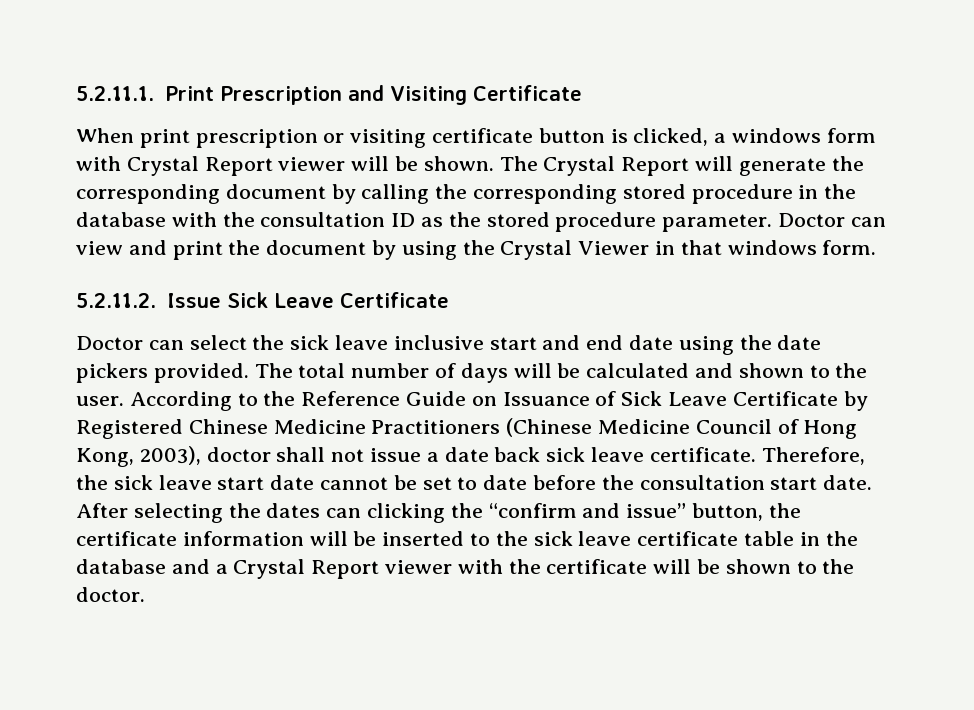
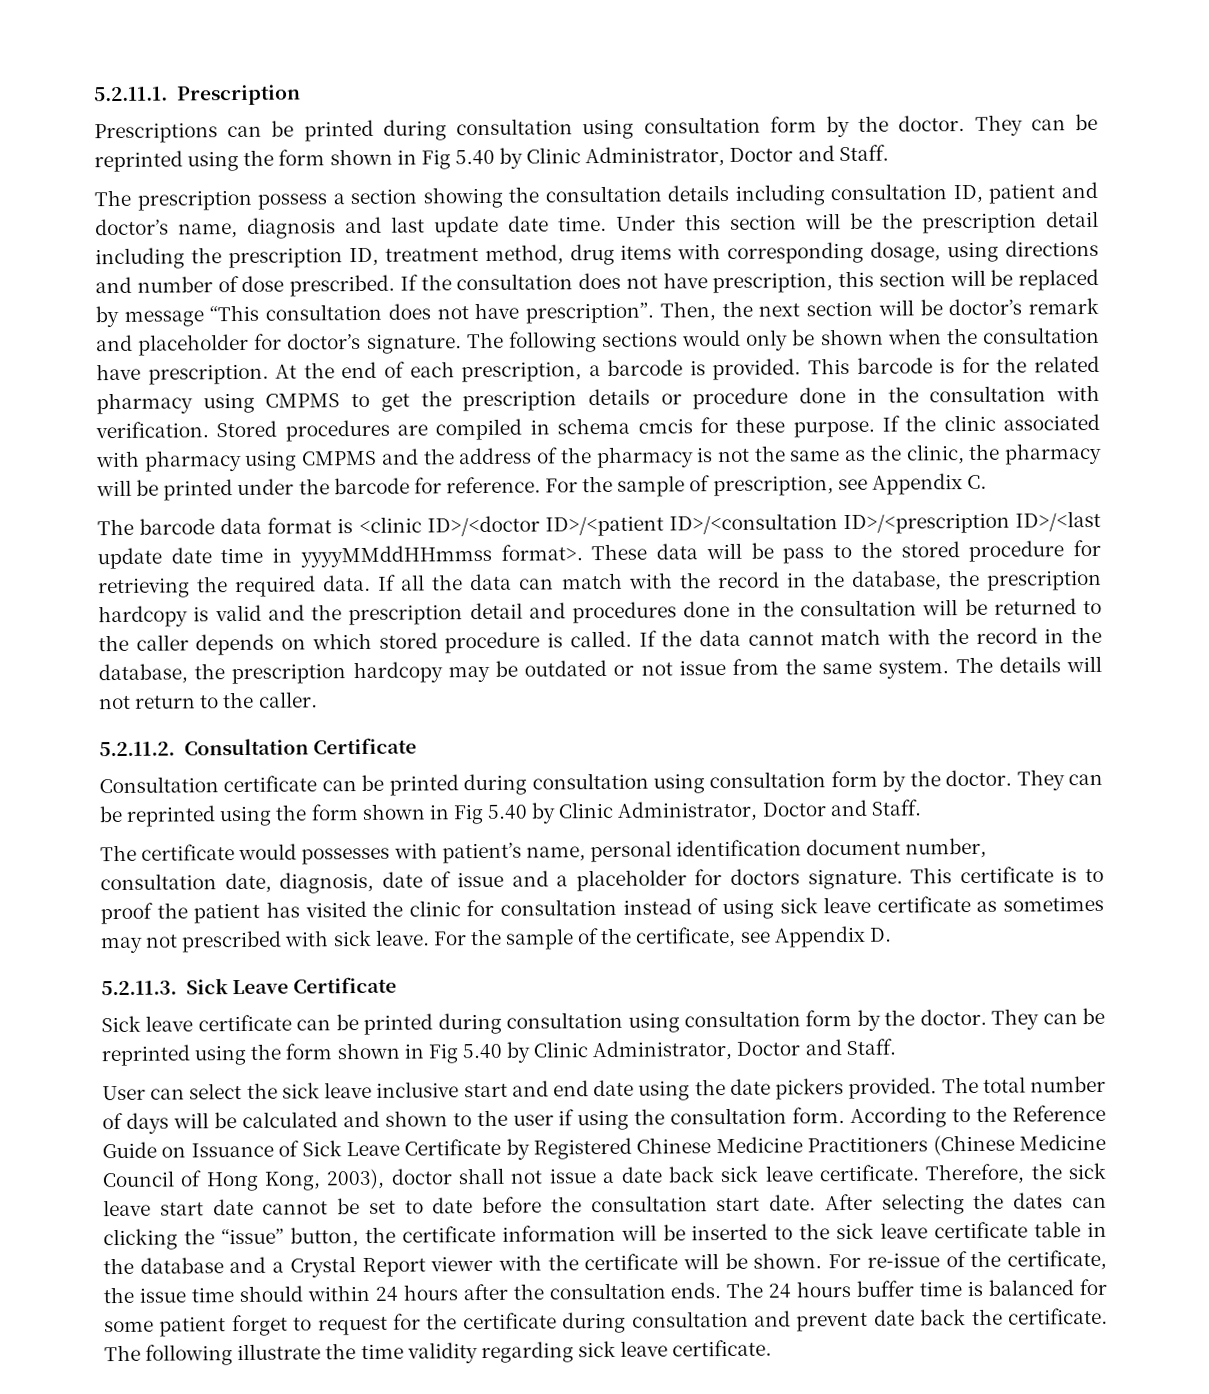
- 5.2.11.1. Print Prescription and Visiting Certificate
- When print prescription or visiting certificate button is clicked, a windows form with Crystal Report viewer will be shown. The Crystal Report will generate the corresponding document by calling the corresponding stored procedure in the database with the consultation ID as the stored procedure parameter. Doctor can view and print the document by using the Crystal Viewer in that windows form.
- 5.2.11.2. Issue Sick Leave Certificate
- Doctor can select the sick leave inclusive start and end date using the date pickers provided.
+ 5.2.11.1. Prescription
+ Prescriptions can be printed during consultation using consultation form by the doctor. They can be reprinted using the form shown in Fig 5.40 by Clinic Administrator, Doctor and Staff.
+ The prescription possess a section showing the consultation details including consultation ID, patient and doctor’s name, diagnosis and last update date time. Under this section will be the prescription detail including the prescription ID, treatment method, drug items with corresponding dosage, using directions and number of dose prescribed. If the consultation does not have prescription, this section will be replaced by message “This consultation does not have prescription”. Then, the next section will be doctor’s remark and placeholder for doctor’s signature. The following sections would only be shown when the consultation have prescription. At the end of each prescription, a barcode is provided. This barcode is for the related pharmacy using CMPMS to get the prescription details or procedure done in the consultation with verification. Stored procedures are compiled in schema cmcis for these purpose. If the clinic associated with pharmacy using CMPMS and the address of the pharmacy is not the same as the clinic, the pharmacy will be printed under the barcode for reference. For the sample of prescription, see Appendix C.
+ The barcode data format is <clinic ID>/<doctor ID>/<patient ID>/<consultation ID>/<prescription ID>/<last update date time in yyyyMMddHHmmss format>. These data will be pass to the stored procedure for retrieving the required data. If all the data can match with the record in the database, the prescription hardcopy is valid and the prescription detail and procedures done in the consultation will be returned to the caller depends on which stored procedure is called. If the data cannot match with the record in the database, the prescription hardcopy may be outdated or not issue from the same system. The details will not return to the caller.
+ 5.2.11.2. Consultation Certificate
+ Consultation certificate can be printed during consultation using consultation form by the doctor. They can be reprinted using the form shown in Fig 5.40 by Clinic Administrator, Doctor and Staff.
+ The certificate would possesses with patient’s name, personal identification document number, consultation date, diagnosis, date of issue and a placeholder for doctors signature. This certificate is to proof the patient has visited the clinic for consultation instead of using sick leave certificate as sometimes may not prescribed with sick leave. For the sample of the certificate, see Appendix D.
+ 5.2.11.3. Sick Leave Certificate
+ Sick leave certificate can be printed during consultation using consultation form by the doctor. They can be reprinted using the form shown in Fig 5.40 by Clinic Administrator, Doctor and Staff.
+ User can select the sick leave inclusive start and end date using the date pickers provided.
- The total number of days will be calculated and shown to the user.
+ The total number of days will be calculated and shown to the user if using the consultation form.
- After selecting the dates can clicking the “confirm and issue” button, the certificate information will be inserted to the sick leave certificate table in the database and a Crystal Report viewer with the certificate will be shown to the doctor.
+ After selecting the dates can clicking the “issue” button, the certificate information will be inserted to the sick leave certificate table in the database and a Crystal Report viewer with the certificate will be shown. For re-issue of the certificate, the issue time should within 24 hours after the consultation ends. The 24 hours buffer time is balanced for some patient forget to request for the certificate during consultation and prevent date back the certificate. The following illustrate the time validity regarding sick leave certificate.

